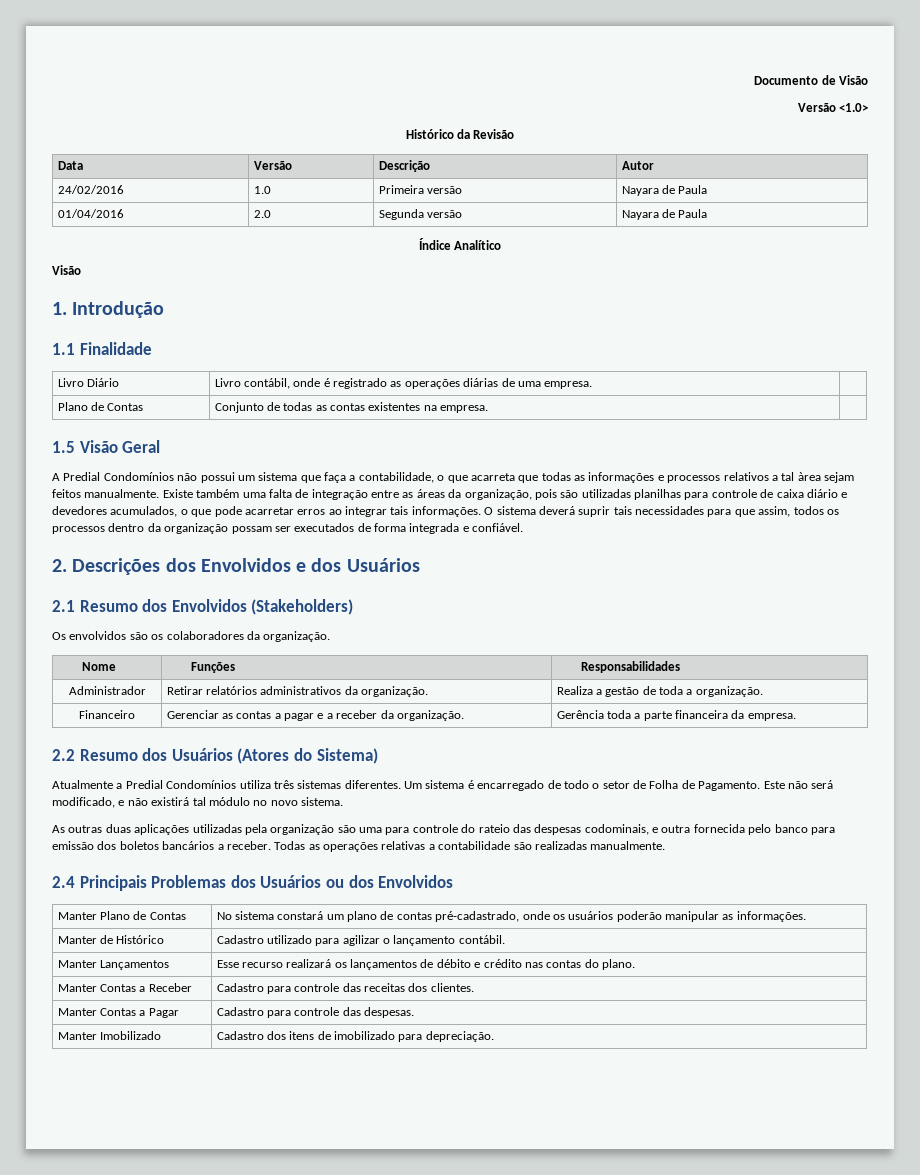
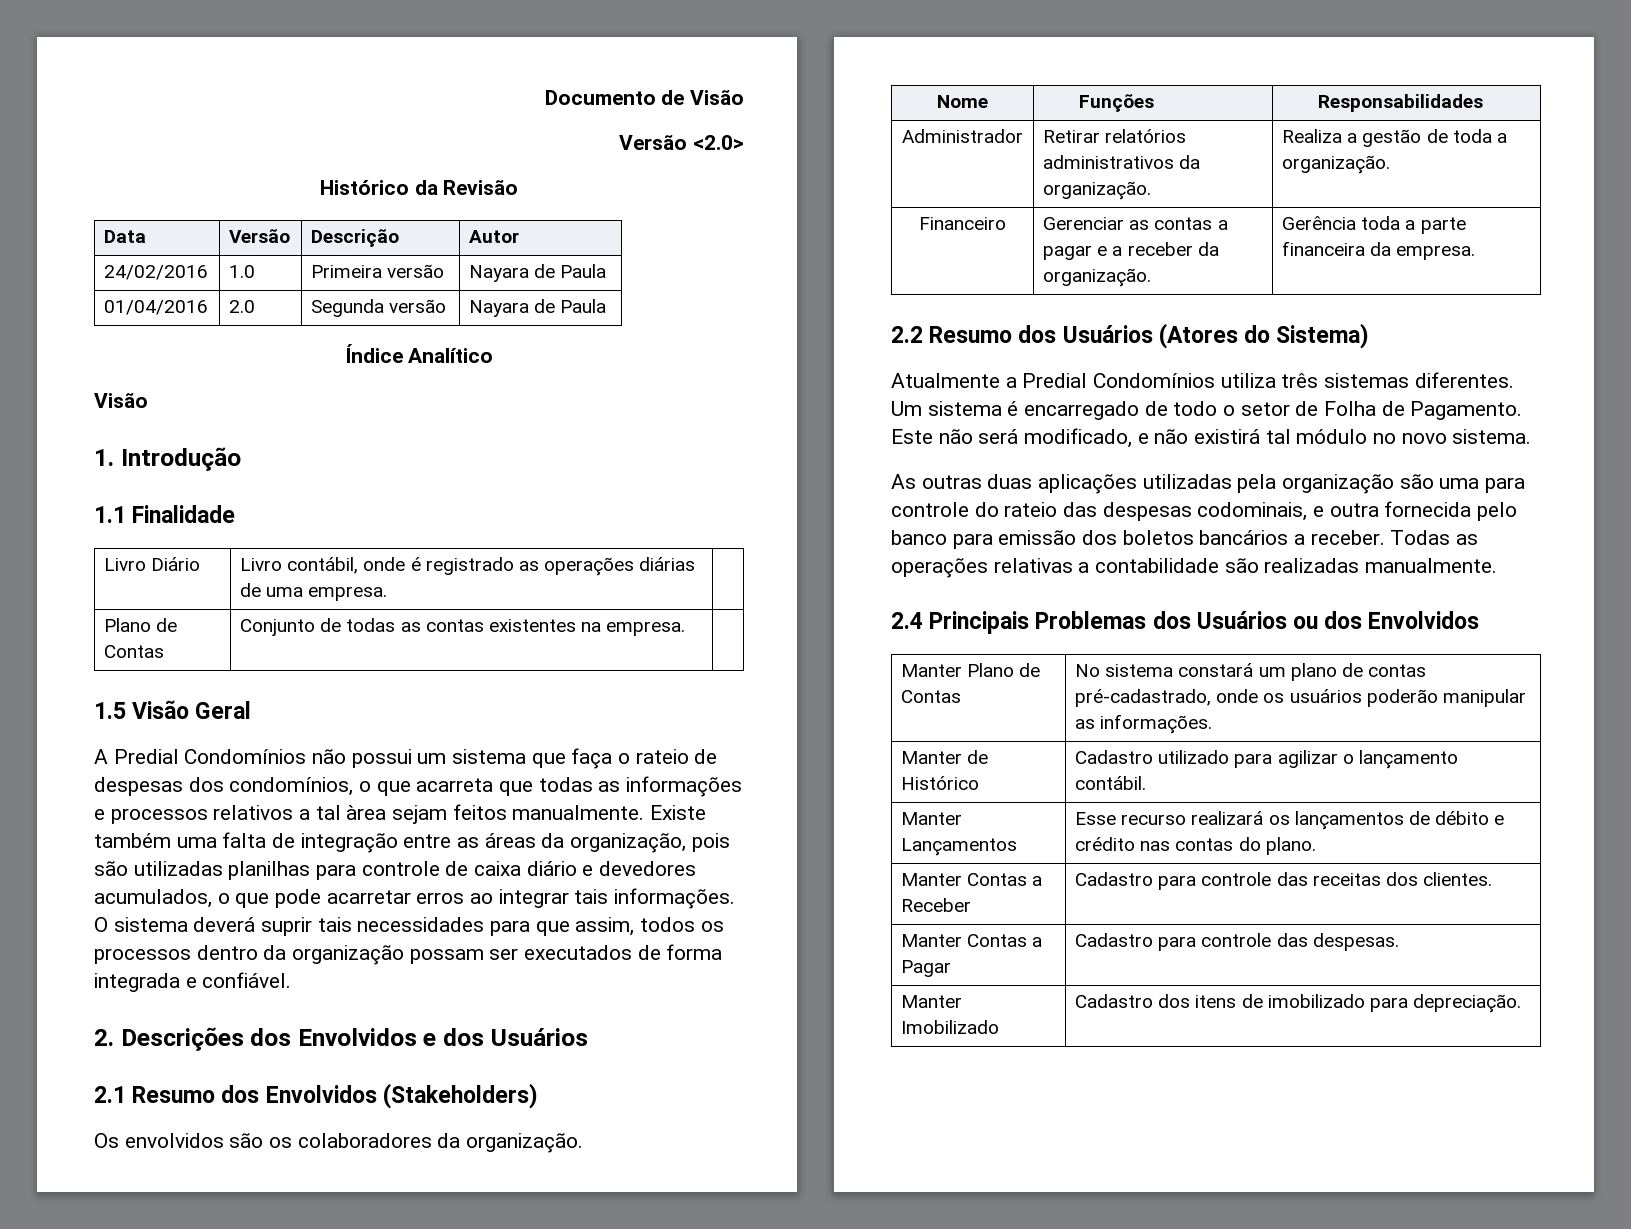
- Versão <1.0>
+ Versão <2.0>
- A Predial Condomínios não possui um sistema que faça a contabilidade, o que acarreta que todas as informações e processos relativos a tal àrea sejam feitos manualmente.
+ A Predial Condomínios não possui um sistema que faça o rateio de despesas dos condomínios, o que acarreta que todas as informações e processos relativos a tal àrea sejam feitos manualmente.

